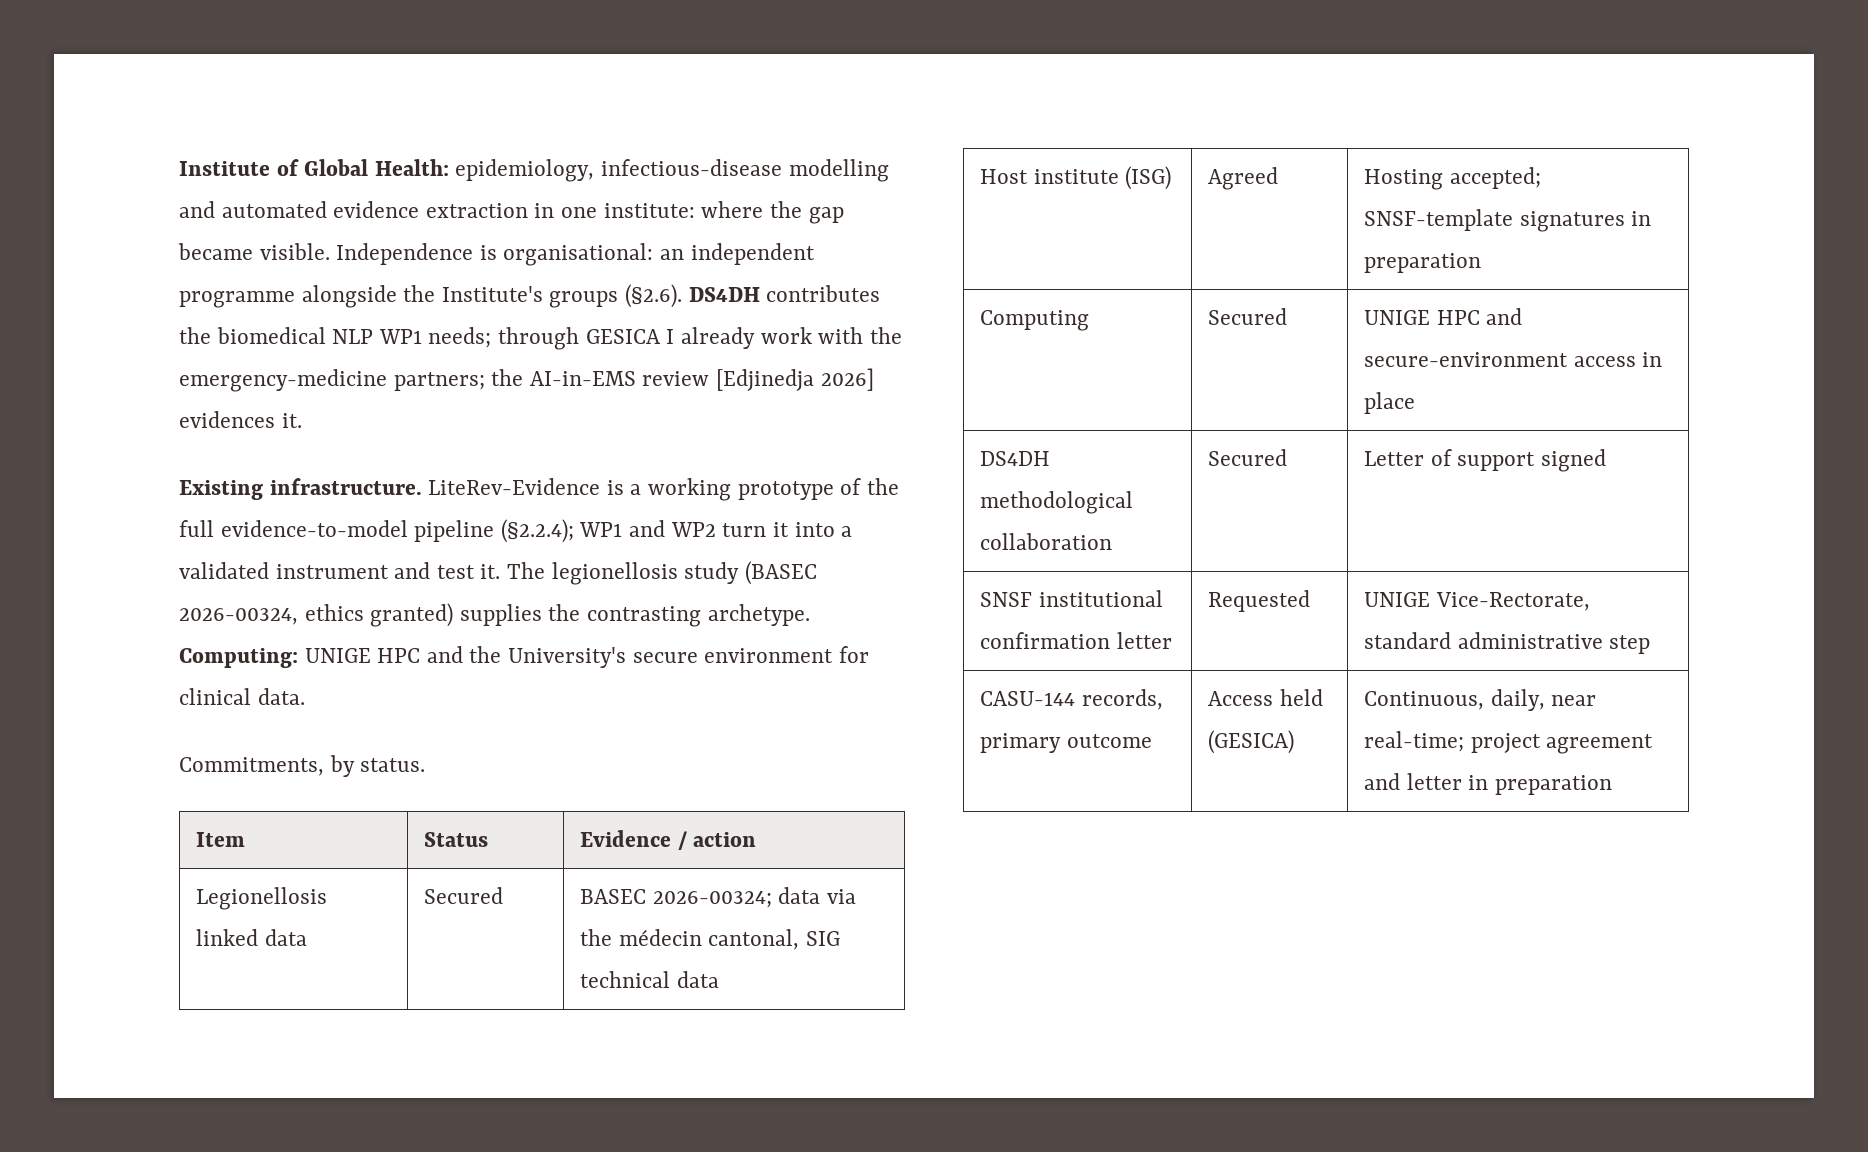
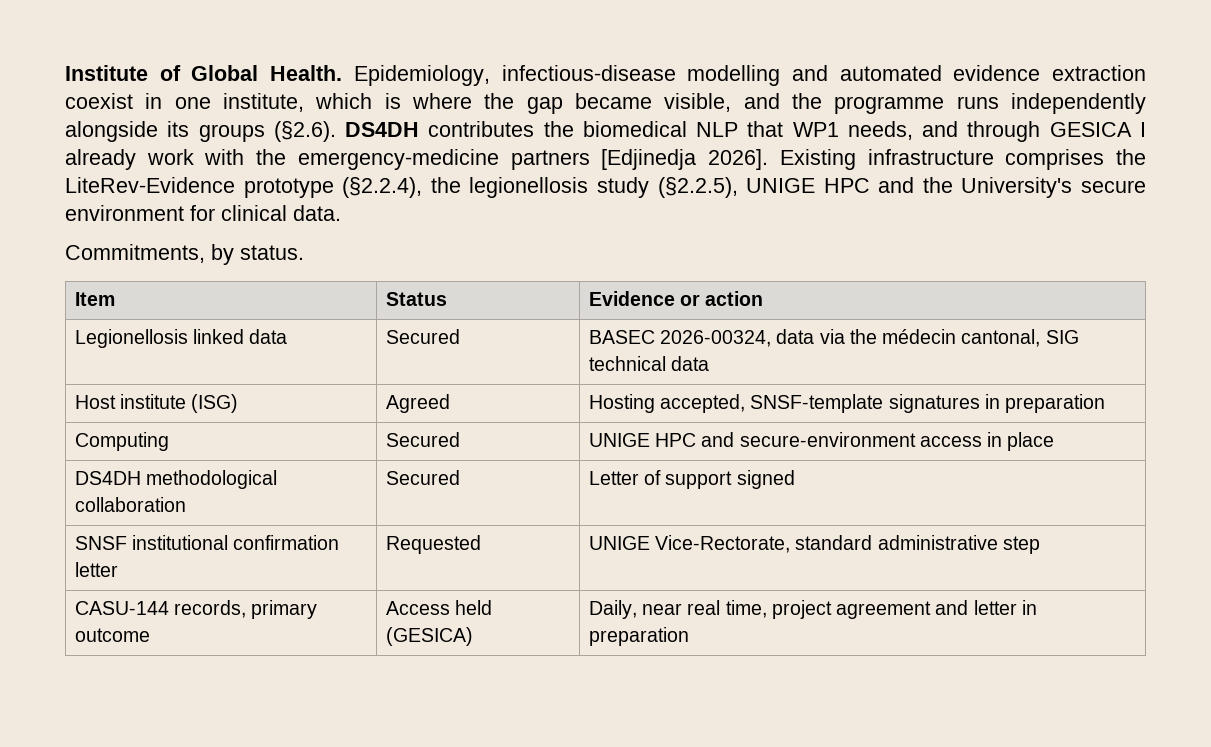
- Institute of Global Health: epidemiology, infectious-disease modelling and automated evidence extraction in one institute: where the gap became visible. Independence is organisational: an independent programme alongside the Institute's groups (§2.6). DS4DH contributes the biomedical NLP WP1 needs; through GESICA I already work with the emergency-medicine partners; the AI-in-EMS review [Edjinedja 2026] evidences it.
- Existing infrastructure. LiteRev-Evidence is a working prototype of the full evidence-to-model pipeline (§2.2.4); WP1 and WP2 turn it into a validated instrument and test it. The legionellosis study (BASEC 2026-00324, ethics granted) supplies the contrasting archetype. Computing: UNIGE HPC and the University's secure environment for clinical data.
+ Institute of Global Health. Epidemiology, infectious-disease modelling and automated evidence extraction coexist in one institute, which is where the gap became visible, and the programme runs independently alongside its groups (§2.6). DS4DH contributes the biomedical NLP that WP1 needs, and through GESICA I already work with the emergency-medicine partners [Edjinedja 2026]. Existing infrastructure comprises the LiteRev-Evidence prototype (§2.2.4), the legionellosis study (§2.2.5), UNIGE HPC and the University's secure environment for clinical data.
- Item | Status | Evidence / action
+ Item | Status | Evidence or action
- Legionellosis linked data | Secured | BASEC 2026-00324; data via the médecin cantonal, SIG technical data
+ Legionellosis linked data | Secured | BASEC 2026-00324, data via the médecin cantonal, SIG technical data
- Host institute (ISG) | Agreed | Hosting accepted; SNSF-template signatures in preparation
+ Host institute (ISG) | Agreed | Hosting accepted, SNSF-template signatures in preparation
- CASU-144 records, primary outcome | Access held (GESICA) | Continuous, daily, near real-time; project agreement and letter in preparation
+ CASU-144 records, primary outcome | Access held (GESICA) | Daily, near real time, project agreement and letter in preparation

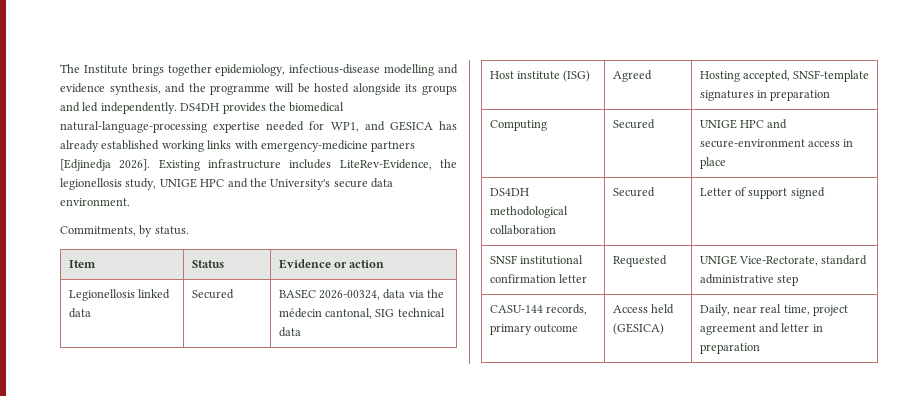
- Institute of Global Health. Epidemiology, infectious-disease modelling and automated evidence extraction coexist in one institute, which is where the gap became visible, and the programme runs independently alongside its groups (§2.6). DS4DH contributes the biomedical NLP that WP1 needs, and through GESICA I already work with the emergency-medicine partners [Edjinedja 2026].
+ The Institute brings together epidemiology, infectious-disease modelling and evidence synthesis, and the programme will be hosted alongside its groups and led independently. DS4DH provides the biomedical natural-language-processing expertise needed for WP1, and GESICA has already established working links with emergency-medicine partners [Edjinedja 2026].
- Existing infrastructure comprises the LiteRev-Evidence prototype (§2.2.4), the legionellosis study (§2.2.5), UNIGE HPC and the University's secure environment for clinical data.
+ Existing infrastructure includes LiteRev-Evidence, the legionellosis study, UNIGE HPC and the University's secure data environment.

